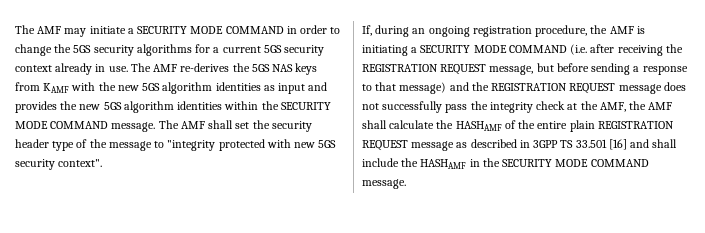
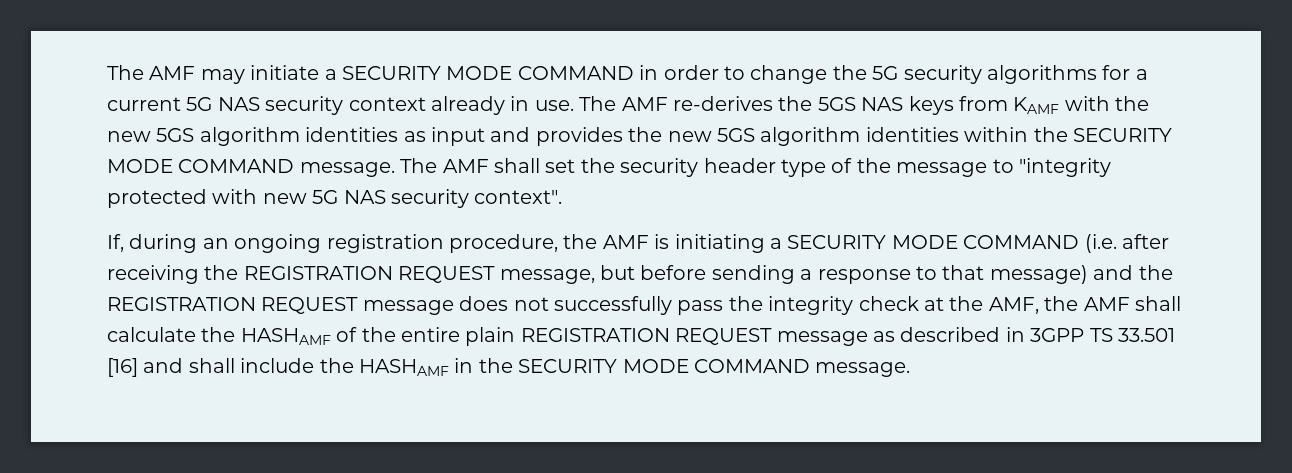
- The AMF may initiate a SECURITY MODE COMMAND in order to change the 5GS security algorithms for a current 5GS security context already in use.
+ The AMF may initiate a SECURITY MODE COMMAND in order to change the 5G security algorithms for a current 5G NAS security context already in use.
- The AMF shall set the security header type of the message to "integrity protected with new 5GS security context".
+ The AMF shall set the security header type of the message to "integrity protected with new 5G NAS security context".

